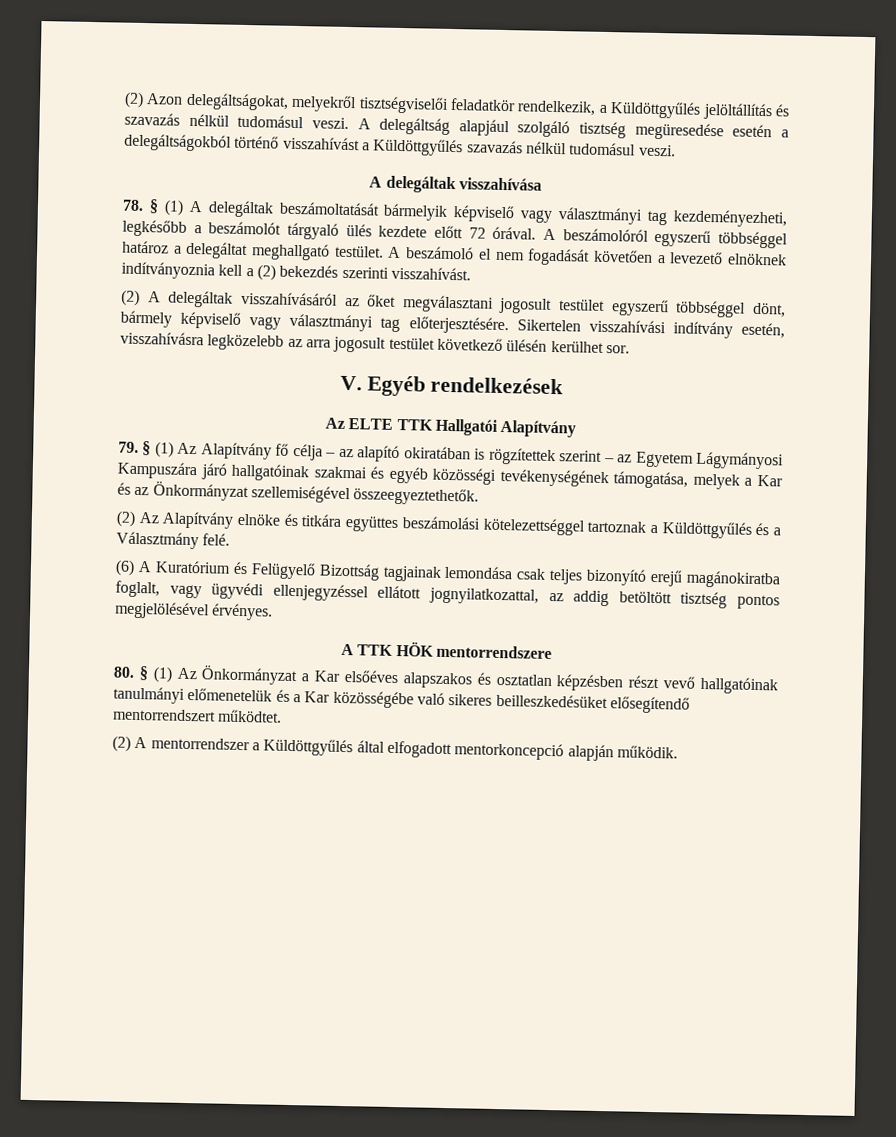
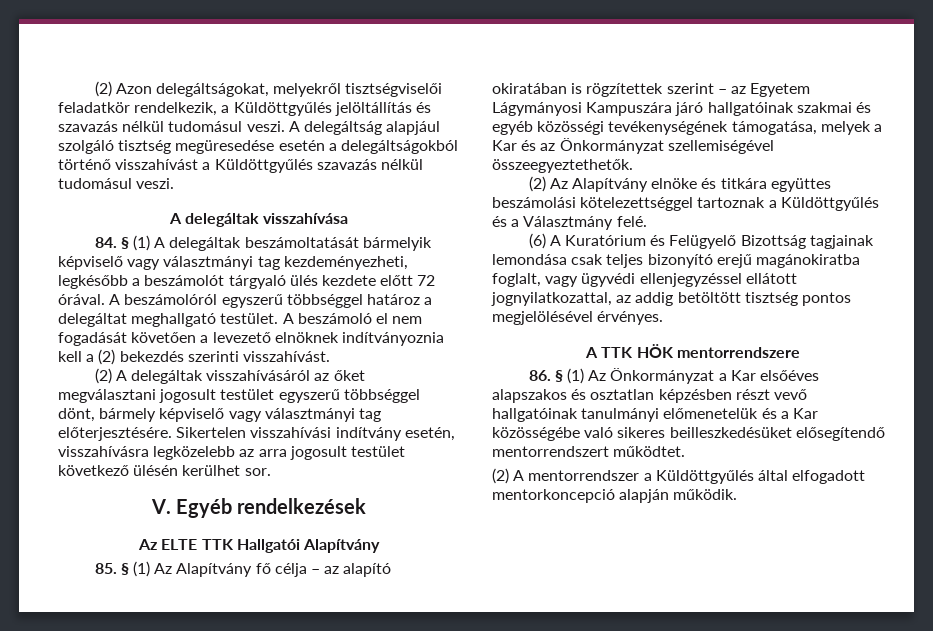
- 78. § (1) A delegáltak beszámoltatását bármelyik képviselő vagy választmányi tag kezdeményezheti, legkésőbb a beszámolót tárgyaló ülés kezdete előtt 72 órával.
+ 84. § (1) A delegáltak beszámoltatását bármelyik képviselő vagy választmányi tag kezdeményezheti, legkésőbb a beszámolót tárgyaló ülés kezdete előtt 72 órával.
- 79. § (1) Az Alapítvány fő célja – az alapító okiratában is rögzítettek szerint – az Egyetem Lágymányosi Kampuszára járó hallgatóinak szakmai és egyéb közösségi tevékenységének támogatása, melyek a Kar és az Önkormányzat szellemiségével összeegyeztethetők.
+ 85. § (1) Az Alapítvány fő célja – az alapító okiratában is rögzítettek szerint – az Egyetem Lágymányosi Kampuszára járó hallgatóinak szakmai és egyéb közösségi tevékenységének támogatása, melyek a Kar és az Önkormányzat szellemiségével összeegyeztethetők.
- 80. § (1) Az Önkormányzat a Kar elsőéves alapszakos és osztatlan képzésben részt vevő hallgatóinak tanulmányi előmenetelük és a Kar közösségébe való sikeres beilleszkedésüket elősegítendő mentorrendszert működtet.
+ 86. § (1) Az Önkormányzat a Kar elsőéves alapszakos és osztatlan képzésben részt vevő hallgatóinak tanulmányi előmenetelük és a Kar közösségébe való sikeres beilleszkedésüket elősegítendő mentorrendszert működtet.

